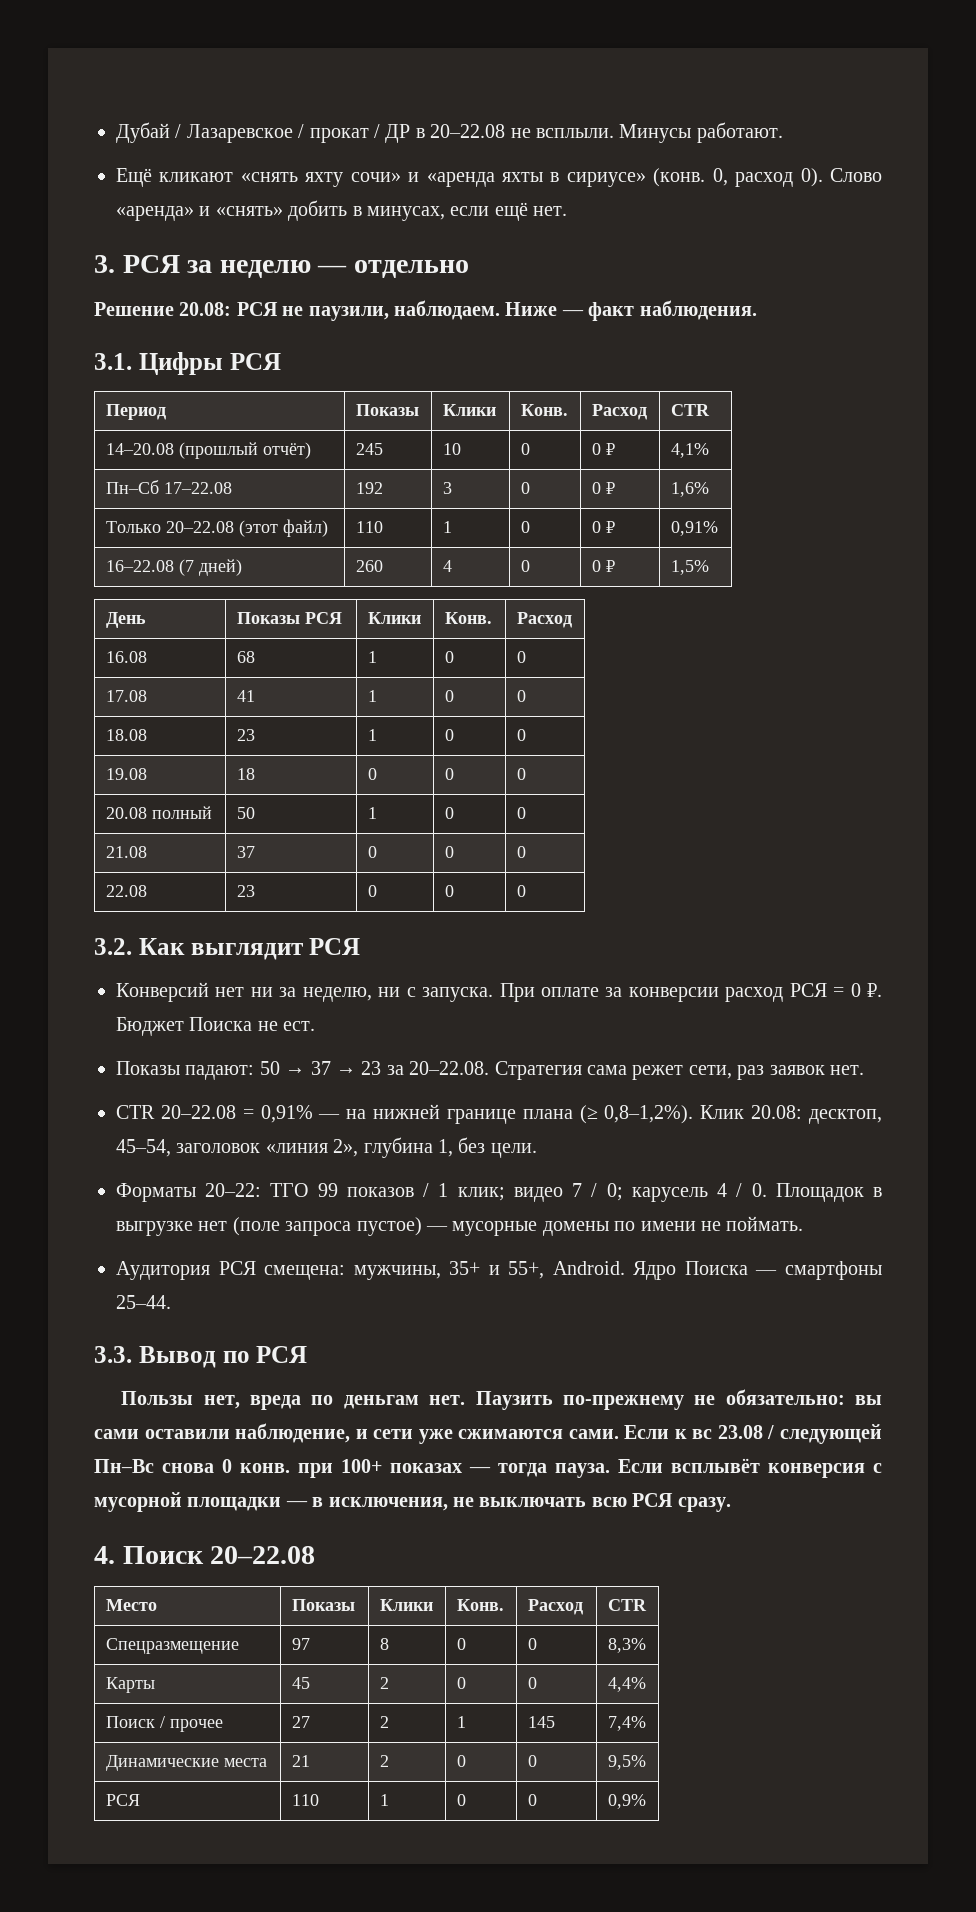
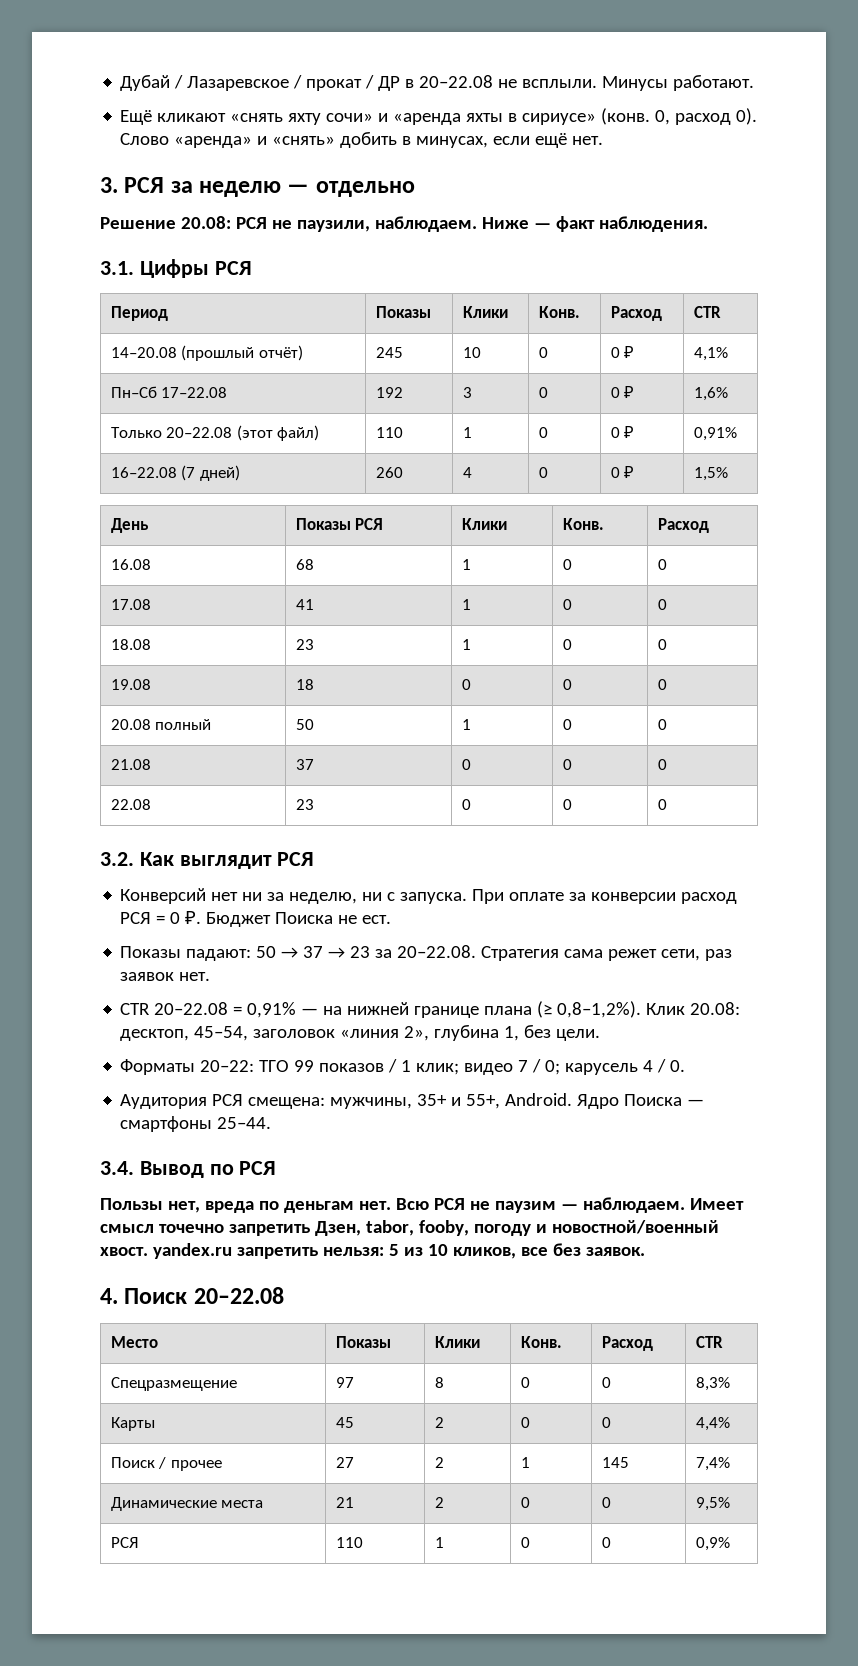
- Форматы 20–22: ТГО 99 показов / 1 клик; видео 7 / 0; карусель 4 / 0. Площадок в выгрузке нет (поле запроса пустое) — мусорные домены по имени не поймать.
+ Форматы 20–22: ТГО 99 показов / 1 клик; видео 7 / 0; карусель 4 / 0.
- 3.3. Вывод по РСЯ
+ 3.4. Вывод по РСЯ
- Паузить по-прежнему не обязательно: вы сами оставили наблюдение, и сети уже сжимаются сами. Если к вс 23.08 / следующей Пн–Вс снова 0 конв. при 100+ показах — тогда пауза. Если всплывёт конверсия с мусорной площадки — в исключения, не выключать всю РСЯ сразу.
+ Всю РСЯ не паузим — наблюдаем. Имеет смысл точечно запретить Дзен, tabor, fooby, погоду и новостной/военный хвост. yandex.ru запретить нельзя: 5 из 10 кликов, все без заявок.

